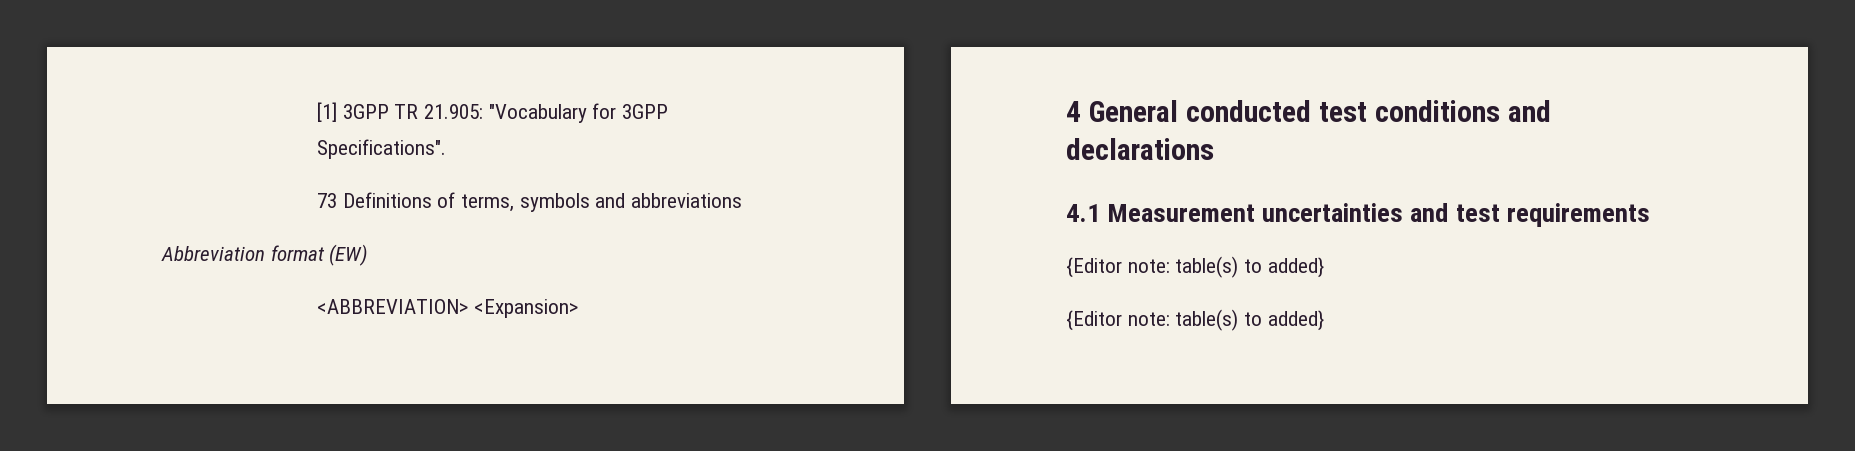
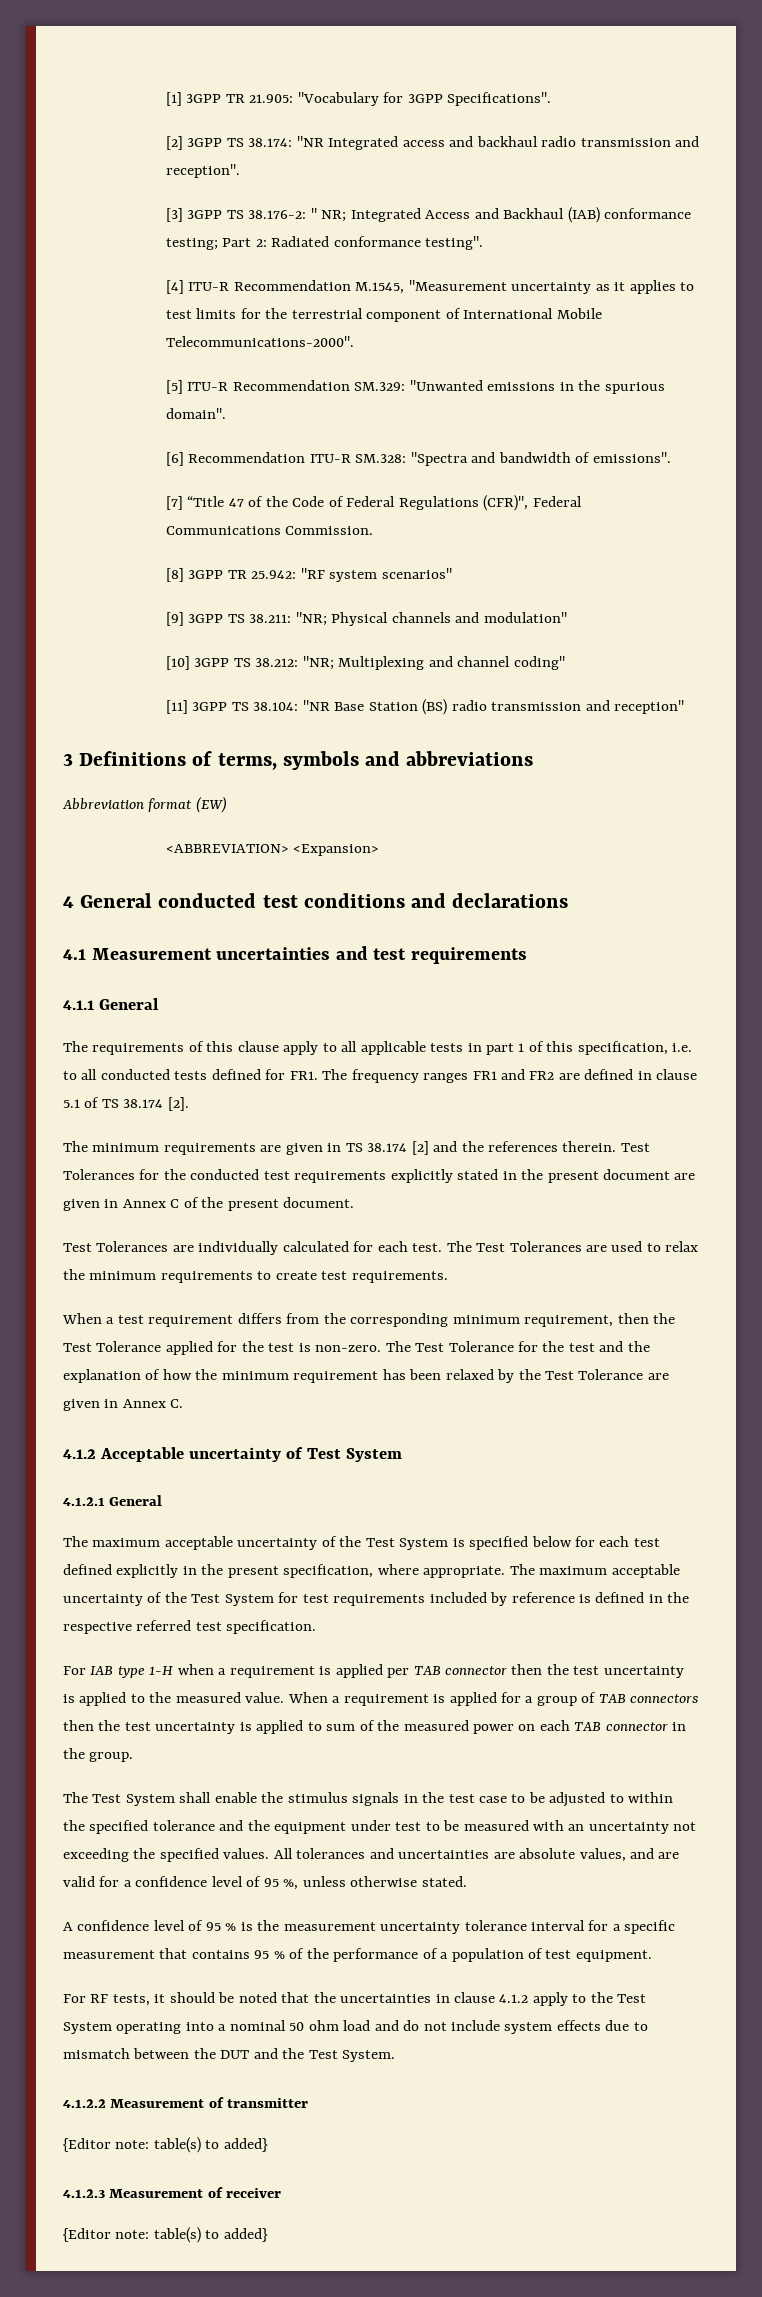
- 73 Definitions of terms, symbols and abbreviations
+ [2] 3GPP TS 38.174: "NR Integrated access and backhaul radio transmission and reception".
+ [3] 3GPP TS 38.176-2: " NR; Integrated Access and Backhaul (IAB) conformance testing; Part 2: Radiated conformance testing".
+ [4] ITU-R Recommendation M.1545, "Measurement uncertainty as it applies to test limits for the terrestrial component of International Mobile Telecommunications-2000".
+ [5] ITU-R Recommendation SM.329: "Unwanted emissions in the spurious domain".
+ [6] Recommendation ITU-R SM.328: "Spectra and bandwidth of emissions".
+ [7] “Title 47 of the Code of Federal Regulations (CFR)", Federal Communications Commission.
+ [8] 3GPP TR 25.942: "RF system scenarios"
+ [9] 3GPP TS 38.211: "NR; Physical channels and modulation"
+ [10] 3GPP TS 38.212: "NR; Multiplexing and channel coding"
+ [11] 3GPP TS 38.104: "NR Base Station (BS) radio transmission and reception"
+ 3 Definitions of terms, symbols and abbreviations
  4.1 Measurement uncertainties and test requirements
+ 4.1.1 General
+ The requirements of this clause apply to all applicable tests in part 1 of this specification, i.e. to all conducted tests defined for FR1. The frequency ranges FR1 and FR2 are defined in clause 5.1 of TS 38.174 [2].
+ The minimum requirements are given in TS 38.174 [2] and the references therein. Test Tolerances for the conducted test requirements explicitly stated in the present document are given in Annex C of the present document.
+ Test Tolerances are individually calculated for each test. The Test Tolerances are used to relax the minimum requirements to create test requirements.
+ When a test requirement differs from the corresponding minimum requirement, then the Test Tolerance applied for the test is non-zero. The Test Tolerance for the test and the explanation of how the minimum requirement has been relaxed by the Test Tolerance are given in Annex C.
+ 4.1.2 Acceptable uncertainty of Test System
+ 4.1.2.1 General
+ The maximum acceptable uncertainty of the Test System is specified below for each test defined explicitly in the present specification, where appropriate. The maximum acceptable uncertainty of the Test System for test requirements included by reference is defined in the respective referred test specification.
+ For IAB type 1-H when a requirement is applied per TAB connector then the test uncertainty is applied to the measured value. When a requirement is applied for a group of TAB connectors then the test uncertainty is applied to sum of the measured power on each TAB connector in the group.
+ The Test System shall enable the stimulus signals in the test case to be adjusted to within the specified tolerance and the equipment under test to be measured with an uncertainty not exceeding the specified values. All tolerances and uncertainties are absolute values, and are valid for a confidence level of 95 %, unless otherwise stated.
+ A confidence level of 95 % is the measurement uncertainty tolerance interval for a specific measurement that contains 95 % of the performance of a population of test equipment.
+ For RF tests, it should be noted that the uncertainties in clause 4.1.2 apply to the Test System operating into a nominal 50 ohm load and do not include system effects due to mismatch between the DUT and the Test System.
+ 4.1.2.2 Measurement of transmitter
  {Editor note: table(s) to added}
+ 4.1.2.3 Measurement of receiver

